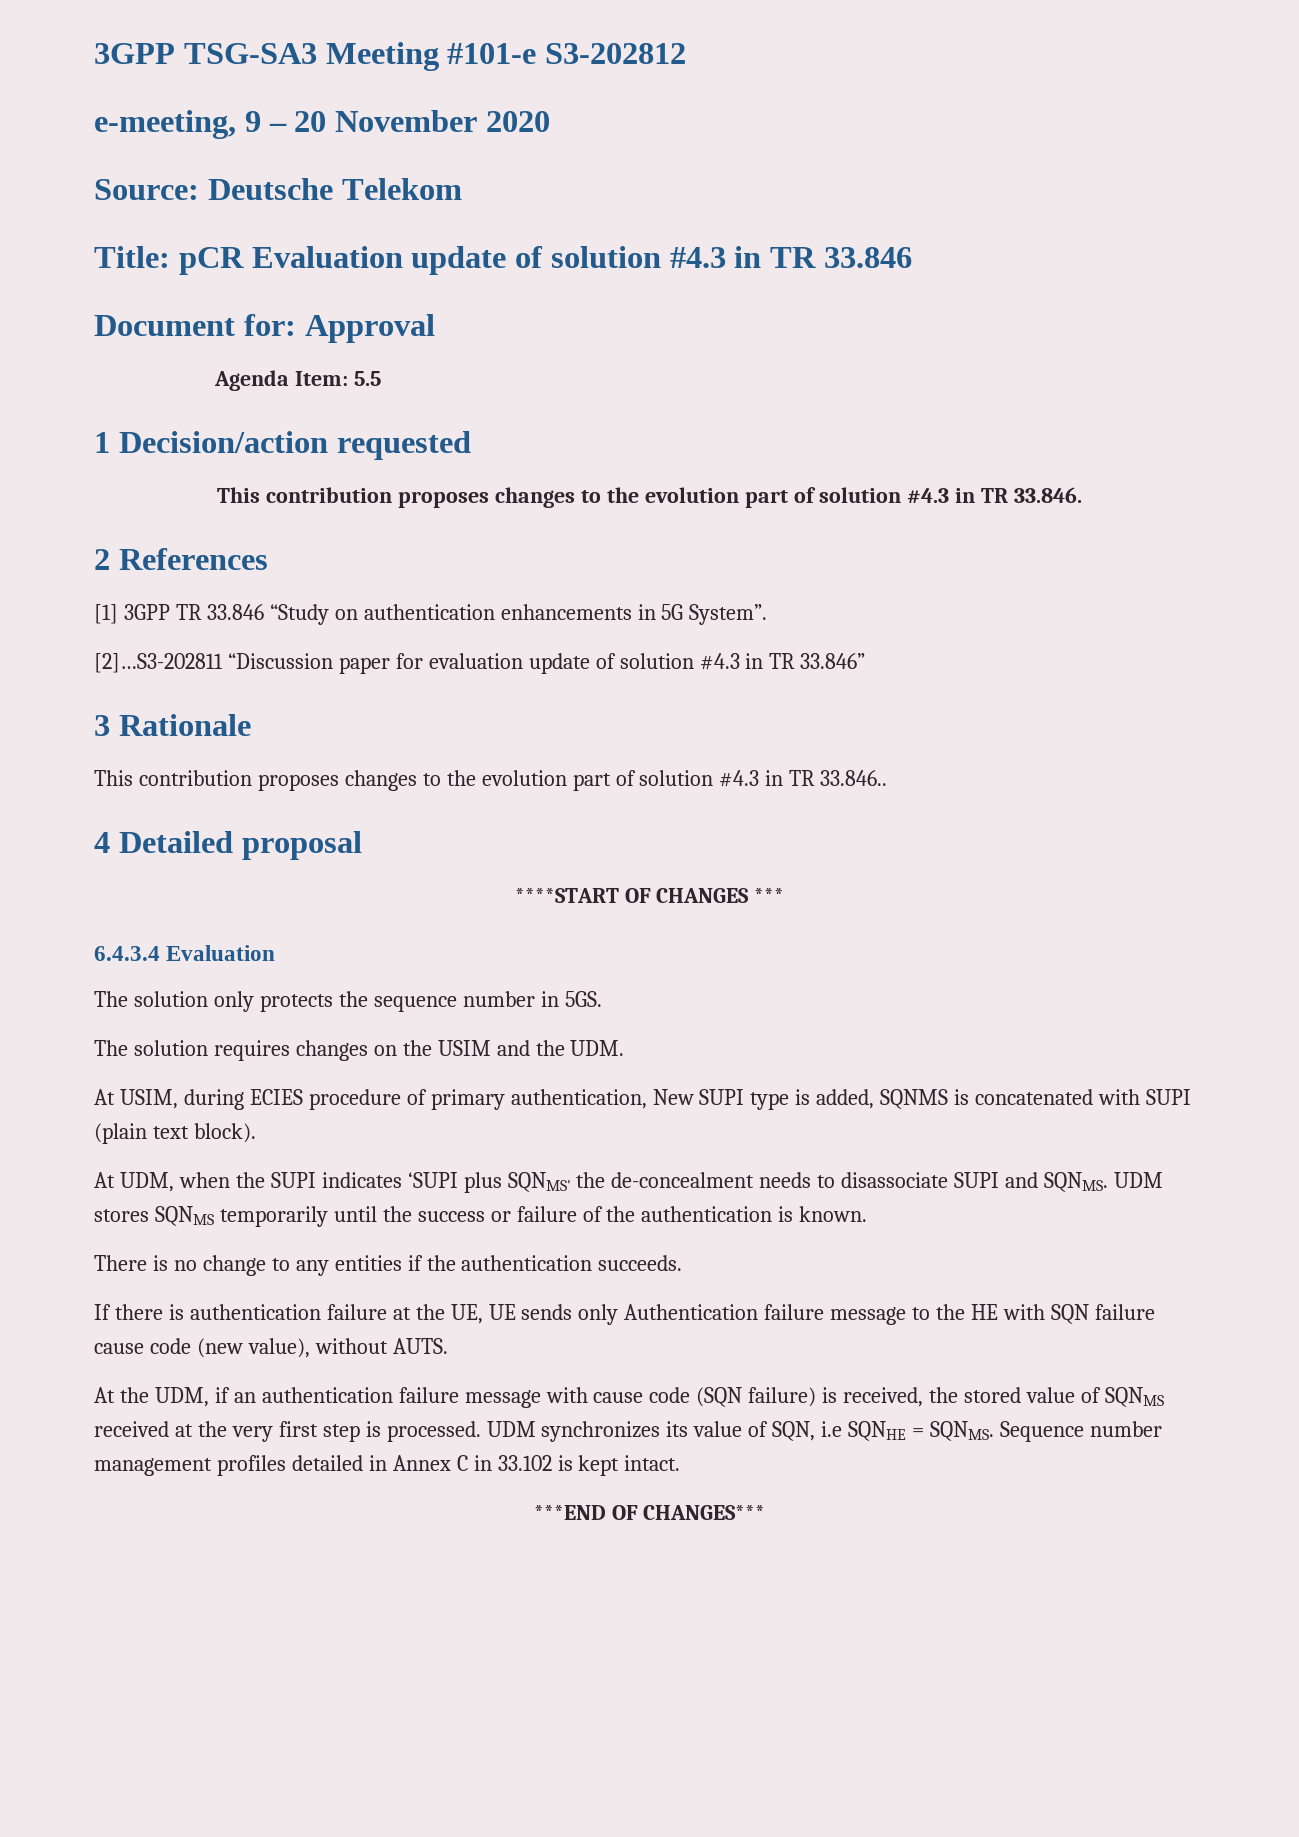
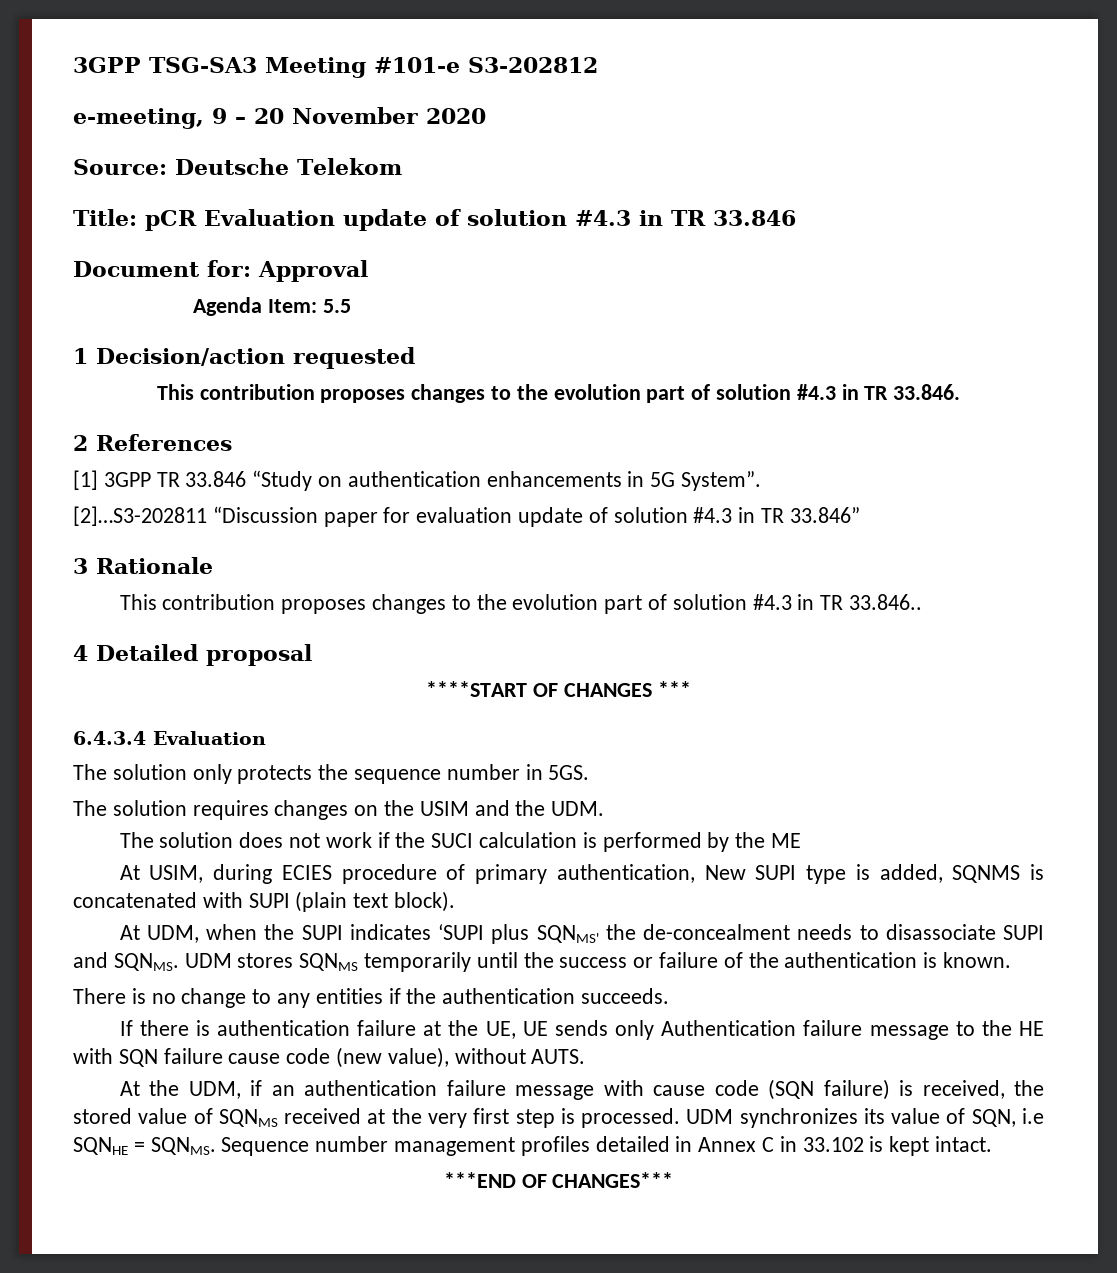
+ The solution does not work if the SUCI calculation is performed by the ME

